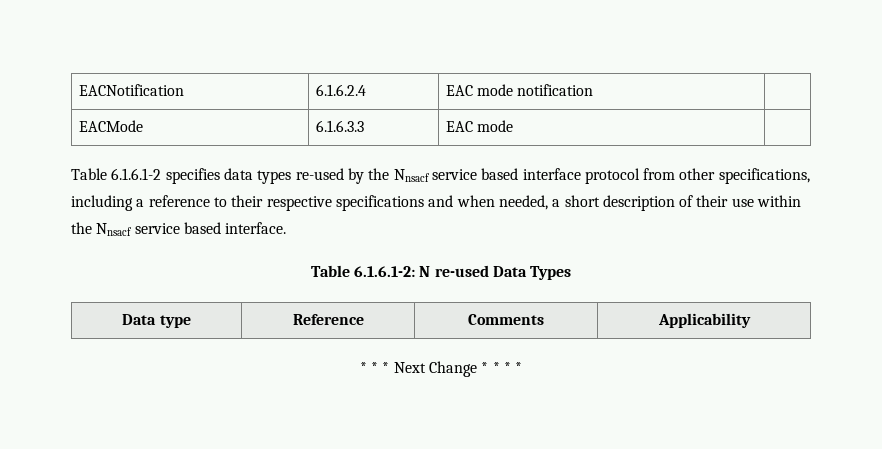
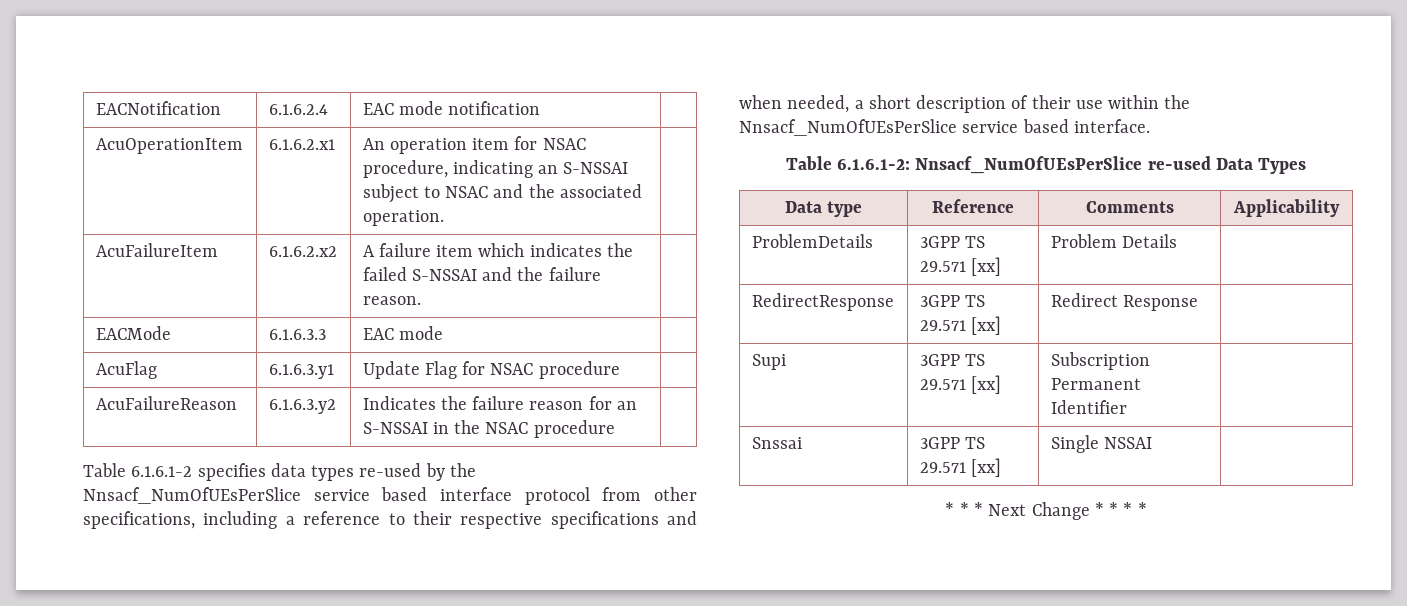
+ AcuOperationItem | 6.1.6.2.x1 | An operation item for NSAC procedure, indicating an S-NSSAI subject to NSAC and the associated operation. |
+ AcuFailureItem | 6.1.6.2.x2 | A failure item which indicates the failed S-NSSAI and the failure reason. |
  EACMode | 6.1.6.3.3 | EAC mode |
+ AcuFlag | 6.1.6.3.y1 | Update Flag for NSAC procedure |
+ AcuFailureReason | 6.1.6.3.y2 | Indicates the failure reason for an S-NSSAI in the NSAC procedure |
- Table 6.1.6.1-2 specifies data types re-used by the Nnsacf service based interface protocol from other specifications, including a reference to their respective specifications and when needed, a short description of their use within the Nnsacf service based interface.
+ Table 6.1.6.1-2 specifies data types re-used by the Nnsacf_NumOfUEsPerSlice service based interface protocol from other specifications, including a reference to their respective specifications and when needed, a short description of their use within the Nnsacf_NumOfUEsPerSlice service based interface.
- Table 6.1.6.1-2: N re-used Data Types
+ Table 6.1.6.1-2: Nnsacf_NumOfUEsPerSlice re-used Data Types
+ ProblemDetails | 3GPP TS 29.571 [xx] | Problem Details |
+ RedirectResponse | 3GPP TS 29.571 [xx] | Redirect Response |
+ Supi | 3GPP TS 29.571 [xx] | Subscription Permanent Identifier |
+ Snssai | 3GPP TS 29.571 [xx] | Single NSSAI |

